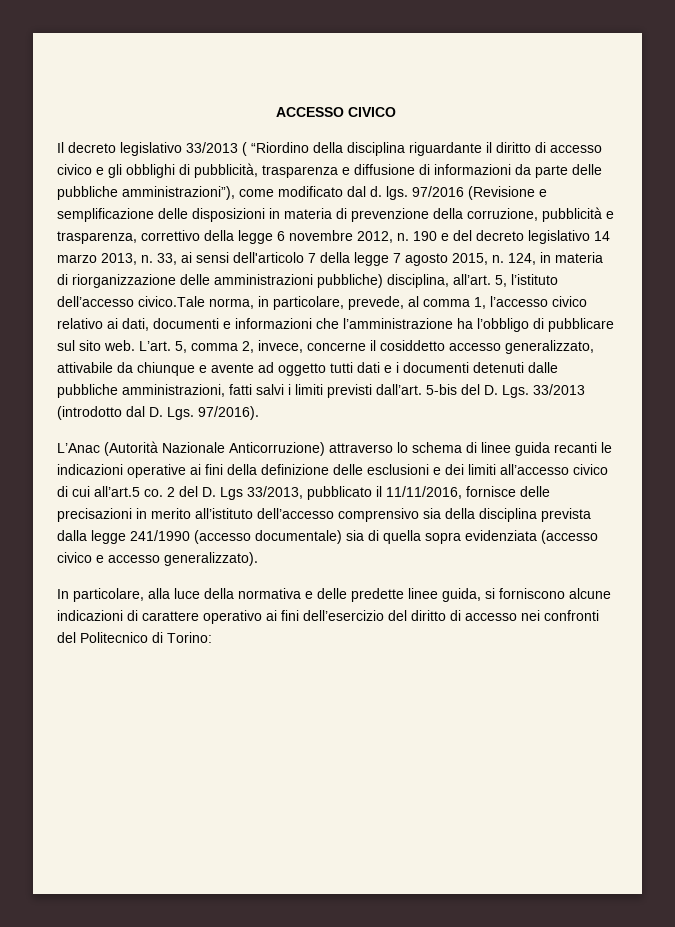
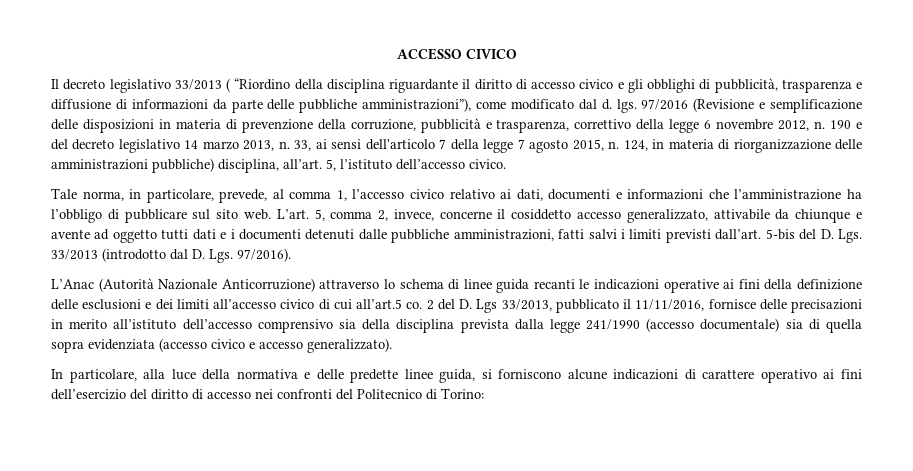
- 5, l’istituto dell’accesso civico.Tale norma, in particolare, prevede, al comma 1, l’accesso civico relativo ai dati, documenti e informazioni che l’amministrazione ha l’obbligo di pubblicare sul sito web.
+ 5, l’istituto dell’accesso civico.
+ Tale norma, in particolare, prevede, al comma 1, l’accesso civico relativo ai dati, documenti e informazioni che l’amministrazione ha l’obbligo di pubblicare sul sito web.

